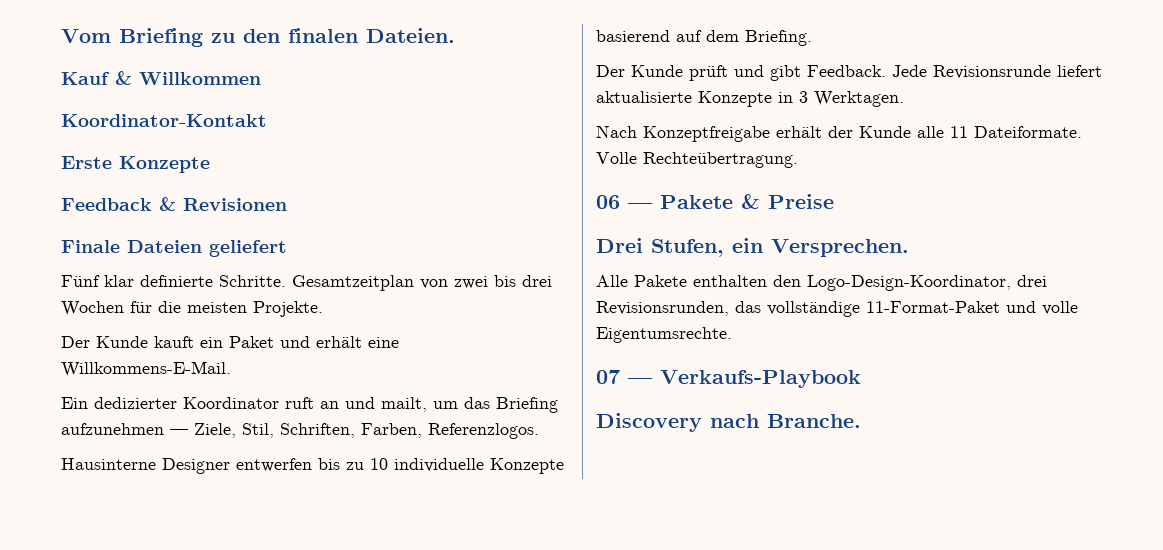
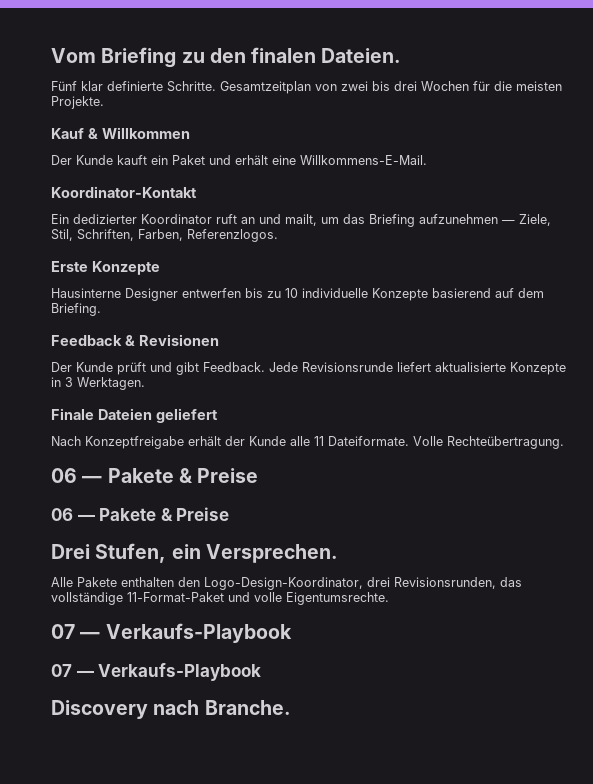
- Kauf & Willkommen
- Koordinator-Kontakt
- Erste Konzepte
- Feedback & Revisionen
- Finale Dateien geliefert
+ Kauf & Willkommen
+ Koordinator-Kontakt
+ Erste Konzepte
+ Feedback & Revisionen
+ Finale Dateien geliefert
  Volle Rechteübertragung.
+ 06 — Pakete & Preise
  Alle Pakete enthalten den Logo-Design-Koordinator, drei Revisionsrunden, das vollständige 11-Format-Paket und volle Eigentumsrechte.
+ 07 — Verkaufs-Playbook

